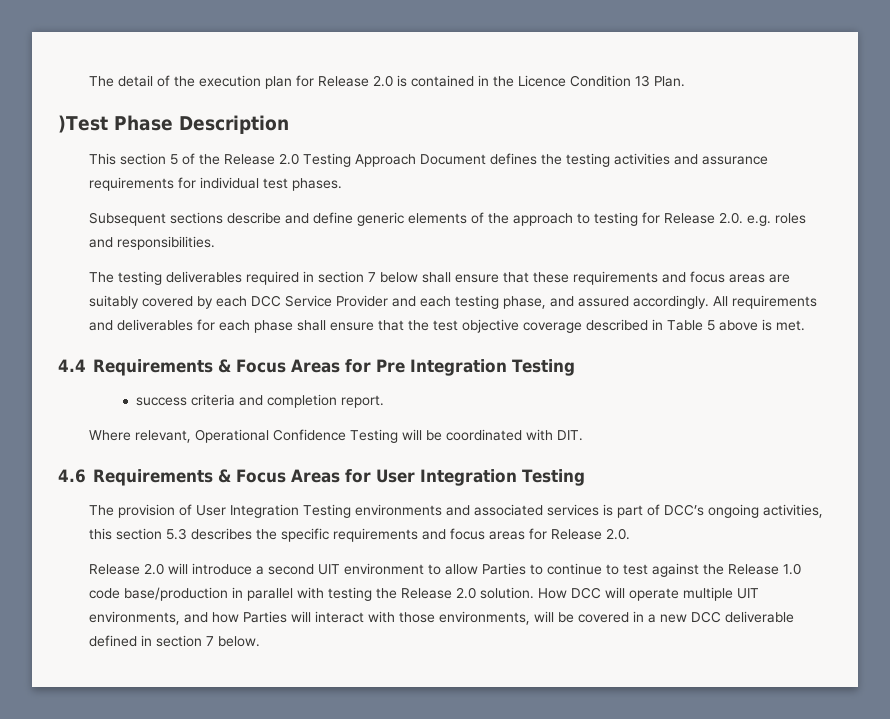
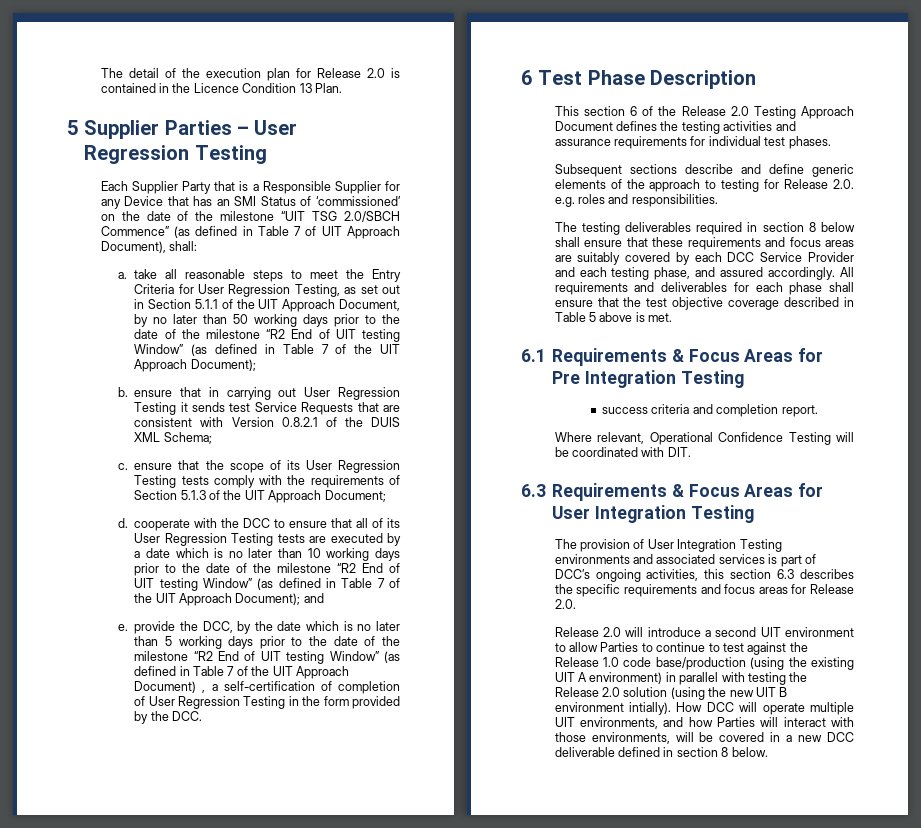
- )Test Phase Description
+ 5 Supplier Parties – User Regression Testing
+ Each Supplier Party that is a Responsible Supplier for any Device that has an SMI Status of ‘commissioned’ on the date of the milestone “UIT TSG 2.0/SBCH Commence” (as defined in Table 7 of UIT Approach Document), shall:
+ a. take all reasonable steps to meet the Entry Criteria for User Regression Testing, as set out in Section 5.1.1 of the UIT Approach Document, by no later than 50 working days prior to the date of the milestone “R2 End of UIT testing Window” (as defined in Table 7 of the UIT Approach Document);
+ b. ensure that in carrying out User Regression Testing it sends test Service Requests that are consistent with Version 0.8.2.1 of the DUIS XML Schema;
+ c. ensure that the scope of its User Regression Testing tests comply with the requirements of Section 5.1.3 of the UIT Approach Document;
+ d. cooperate with the DCC to ensure that all of its User Regression Testing tests are executed by a date which is no later than 10 working days prior to the date of the milestone “R2 End of UIT testing Window” (as defined in Table 7 of the UIT Approach Document); and
+ e. provide the DCC, by the date which is no later than 5 working days prior to the date of the milestone “R2 End of UIT testing Window” (as defined in Table 7 of the UIT Approach Document) , a self-certification of completion of User Regression Testing in the form provided by the DCC.
+ 6 Test Phase Description
- This section 5 of the Release 2.0 Testing Approach Document defines the testing activities and assurance requirements for individual test phases.
+ This section 6 of the Release 2.0 Testing Approach Document defines the testing activities and assurance requirements for individual test phases.
- The testing deliverables required in section 7 below shall ensure that these requirements and focus areas are suitably covered by each DCC Service Provider and each testing phase, and assured accordingly.
+ The testing deliverables required in section 8 below shall ensure that these requirements and focus areas are suitably covered by each DCC Service Provider and each testing phase, and assured accordingly.
- 4.4 Requirements & Focus Areas for Pre Integration Testing
+ 6.1 Requirements & Focus Areas for Pre Integration Testing
- 4.6 Requirements & Focus Areas for User Integration Testing
+ 6.3 Requirements & Focus Areas for User Integration Testing
- The provision of User Integration Testing environments and associated services is part of DCC’s ongoing activities, this section 5.3 describes the specific requirements and focus areas for Release 2.0.
+ The provision of User Integration Testing environments and associated services is part of DCC’s ongoing activities, this section 6.3 describes the specific requirements and focus areas for Release 2.0.
- Release 2.0 will introduce a second UIT environment to allow Parties to continue to test against the Release 1.0 code base/production in parallel with testing the Release 2.0 solution.
+ Release 2.0 will introduce a second UIT environment to allow Parties to continue to test against the Release 1.0 code base/production (using the existing UIT A environment) in parallel with testing the Release 2.0 solution (using the new UIT B environment intially).
- How DCC will operate multiple UIT environments, and how Parties will interact with those environments, will be covered in a new DCC deliverable defined in section 7 below.
+ How DCC will operate multiple UIT environments, and how Parties will interact with those environments, will be covered in a new DCC deliverable defined in section 8 below.

